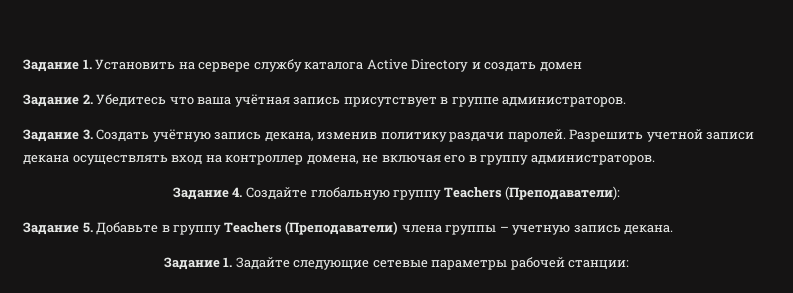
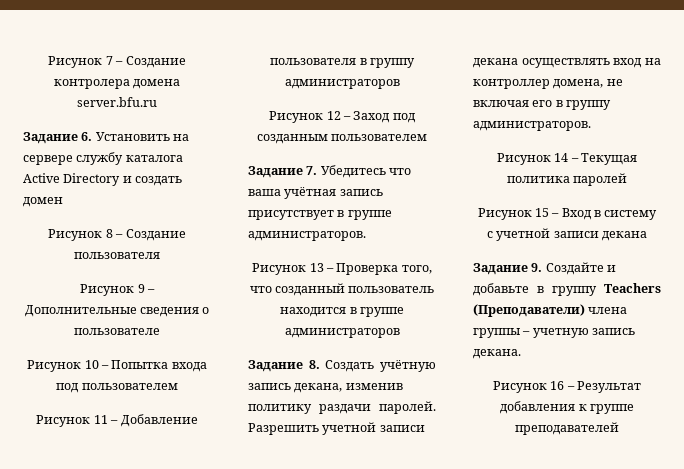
- Задание 1. Установить на сервере службу каталога Active Directory и создать домен
+ Рисунок 7 – Создание контролера домена server.bfu.ru
+ Задание 6. Установить на сервере службу каталога Active Directory и создать домен
- Задание 2. Убедитесь что ваша учётная запись присутствует в группе администраторов.
+ Рисунок 8 – Создание пользователя
+ Рисунок 9 – Дополнительные сведения о пользователе
+ Рисунок 10 – Попытка входа под пользователем
+ Рисунок 11 – Добавление пользователя в группу администраторов
+ Рисунок 12 – Заход под созданным пользователем
+ Задание 7. Убедитесь что ваша учётная запись присутствует в группе администраторов.
- Задание 3. Создать учётную запись декана, изменив политику раздачи паролей.
+ Рисунок 13 – Проверка того, что созданный пользователь находится в группе администраторов
+ Задание 8. Создать учётную запись декана, изменив политику раздачи паролей.
- Задание 4. Создайте глобальную группу Teachers (Преподаватели):
- Задание 5. Добавьте в группу Teachers (Преподаватели) члена группы – учетную запись декана.
+ Рисунок 14 – Текущая политика паролей
+ Рисунок 15 – Вход в систему с учетной записи декана
+ Задание 9. Создайте и добавьте в группу Teachers (Преподаватели) члена группы – учетную запись декана.
- Задание 1. Задайте следующие сетевые параметры рабочей станции:
+ Рисунок 16 – Результат добавления к группе преподавателей

